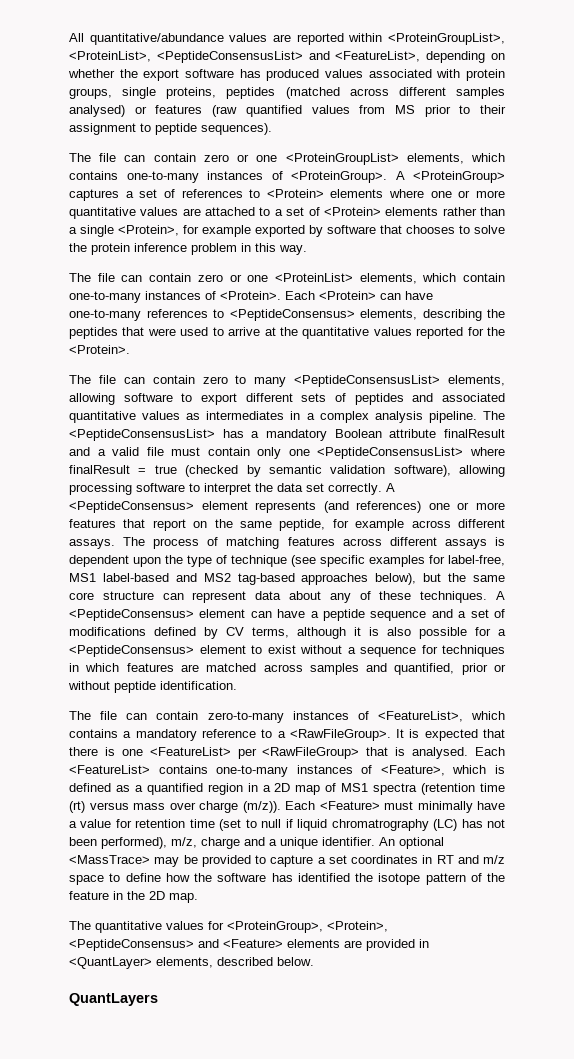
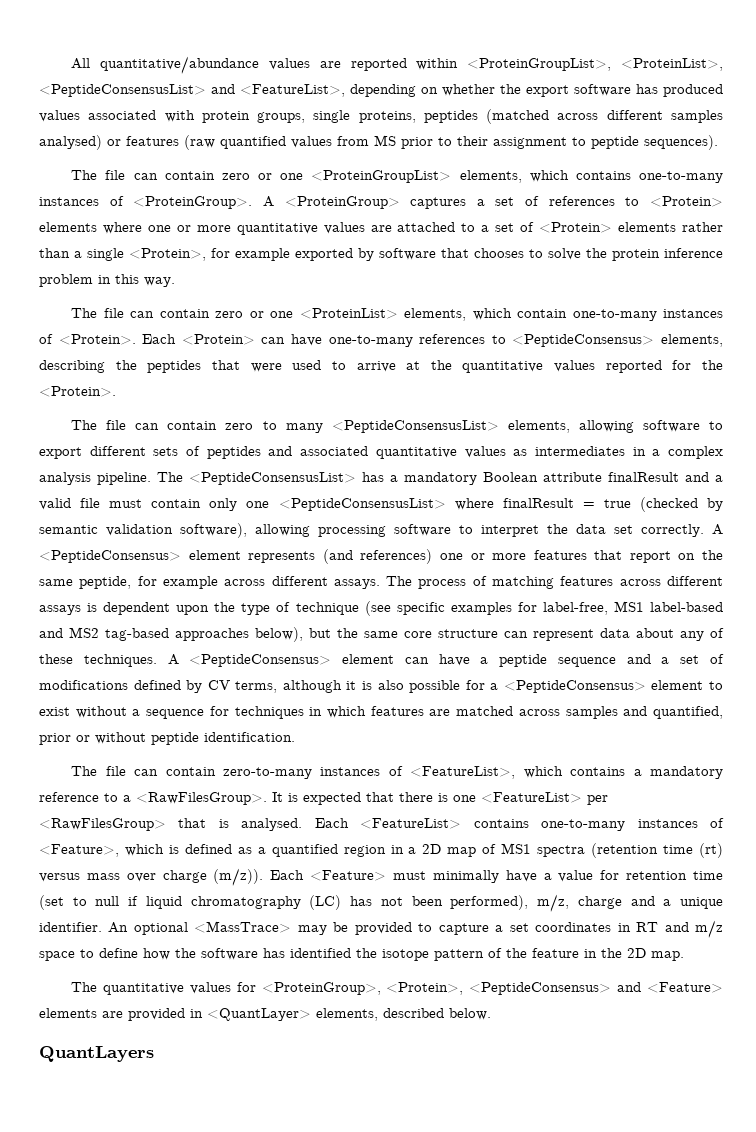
- The file can contain zero-to-many instances of <FeatureList>, which contains a mandatory reference to a <RawFileGroup>.
+ The file can contain zero-to-many instances of <FeatureList>, which contains a mandatory reference to a <RawFilesGroup>.
- It is expected that there is one <FeatureList> per <RawFileGroup> that is analysed.
+ It is expected that there is one <FeatureList> per <RawFilesGroup> that is analysed.
- Each <Feature> must minimally have a value for retention time (set to null if liquid chromatrography (LC) has not been performed), m/z, charge and a unique identifier.
+ Each <Feature> must minimally have a value for retention time (set to null if liquid chromatography (LC) has not been performed), m/z, charge and a unique identifier.

